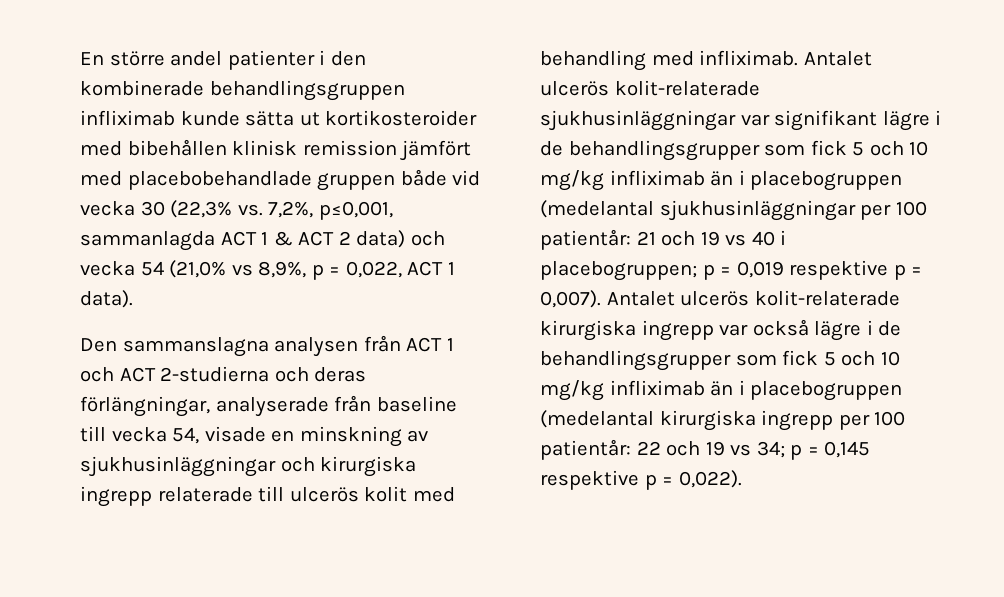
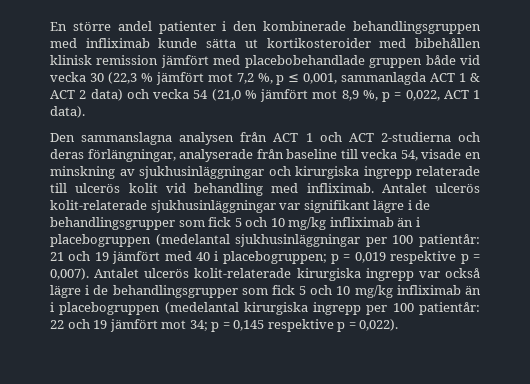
- En större andel patienter i den kombinerade behandlingsgruppen infliximab kunde sätta ut kortikosteroider med bibehållen klinisk remission jämfört med placebobehandlade gruppen både vid vecka 30 (22,3% vs. 7,2%, p≤0,001, sammanlagda ACT 1 & ACT 2 data) och vecka 54 (21,0% vs 8,9%, p = 0,022, ACT 1 data).
+ En större andel patienter i den kombinerade behandlingsgruppen med infliximab kunde sätta ut kortikosteroider med bibehållen klinisk remission jämfört med placebobehandlade gruppen både vid vecka 30 (22,3 % jämfört mot 7,2 %, p ≤ 0,001, sammanlagda ACT 1 & ACT 2 data) och vecka 54 (21,0 % jämfört mot 8,9 %, p = 0,022, ACT 1 data).
- Den sammanslagna analysen från ACT 1 och ACT 2-studierna och deras förlängningar, analyserade från baseline till vecka 54, visade en minskning av sjukhusinläggningar och kirurgiska ingrepp relaterade till ulcerös kolit med behandling med infliximab.
+ Den sammanslagna analysen från ACT 1 och ACT 2-studierna och deras förlängningar, analyserade från baseline till vecka 54, visade en minskning av sjukhusinläggningar och kirurgiska ingrepp relaterade till ulcerös kolit vid behandling med infliximab.
- Antalet ulcerös kolit-relaterade sjukhusinläggningar var signifikant lägre i de behandlingsgrupper som fick 5 och 10 mg/kg infliximab än i placebogruppen (medelantal sjukhusinläggningar per 100 patientår: 21 och 19 vs 40 i placebogruppen; p = 0,019 respektive p = 0,007).
+ Antalet ulcerös kolit-relaterade sjukhusinläggningar var signifikant lägre i de behandlingsgrupper som fick 5 och 10 mg/kg infliximab än i placebogruppen (medelantal sjukhusinläggningar per 100 patientår: 21 och 19 jämfört med 40 i placebogruppen; p = 0,019 respektive p = 0,007).
- Antalet ulcerös kolit-relaterade kirurgiska ingrepp var också lägre i de behandlingsgrupper som fick 5 och 10 mg/kg infliximab än i placebogruppen (medelantal kirurgiska ingrepp per 100 patientår: 22 och 19 vs 34; p = 0,145 respektive p = 0,022).
+ Antalet ulcerös kolit-relaterade kirurgiska ingrepp var också lägre i de behandlingsgrupper som fick 5 och 10 mg/kg infliximab än i placebogruppen (medelantal kirurgiska ingrepp per 100 patientår: 22 och 19 jämfört mot 34; p = 0,145 respektive p = 0,022).

